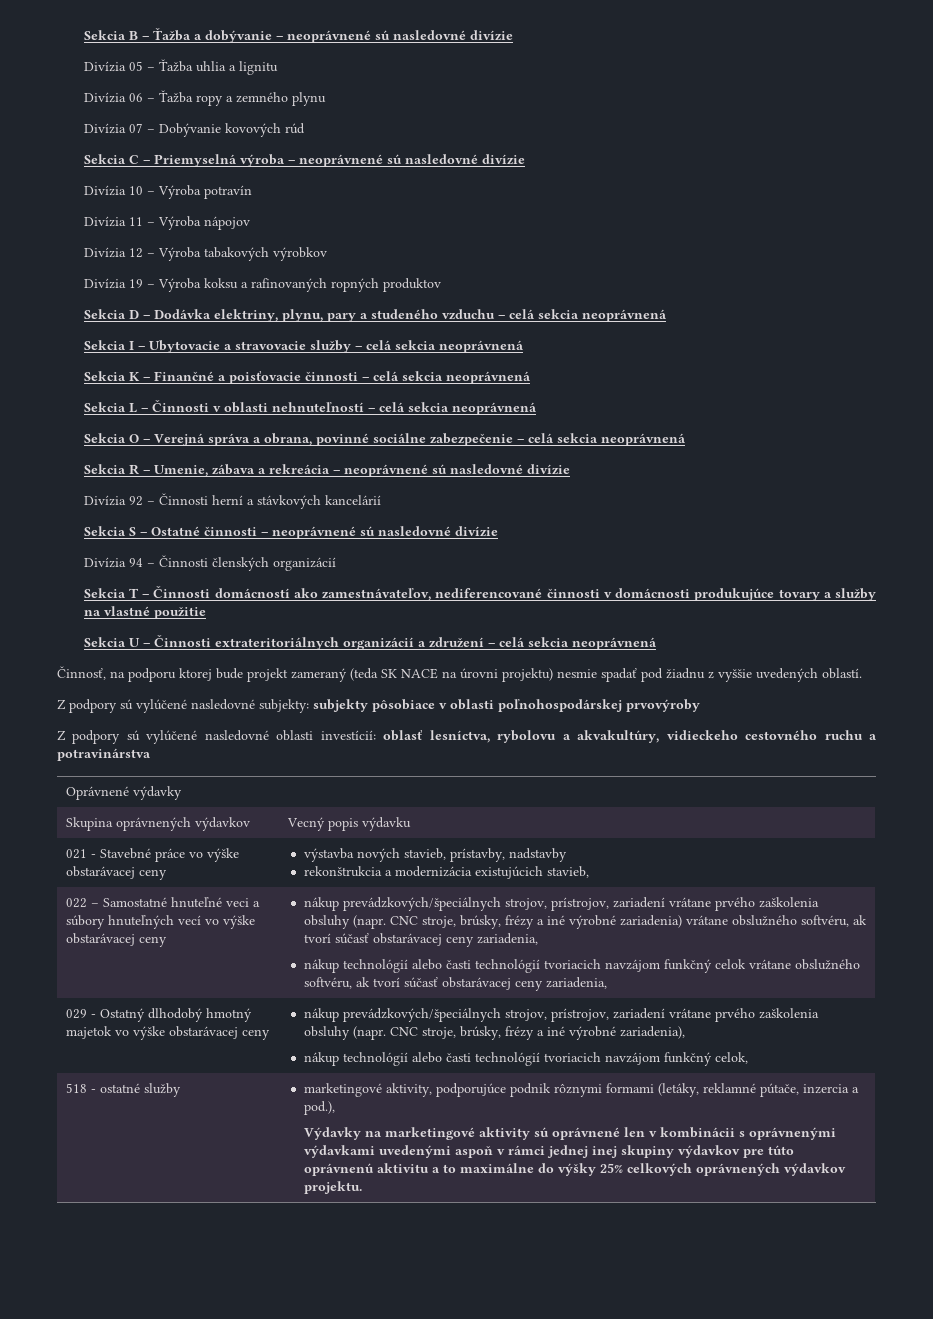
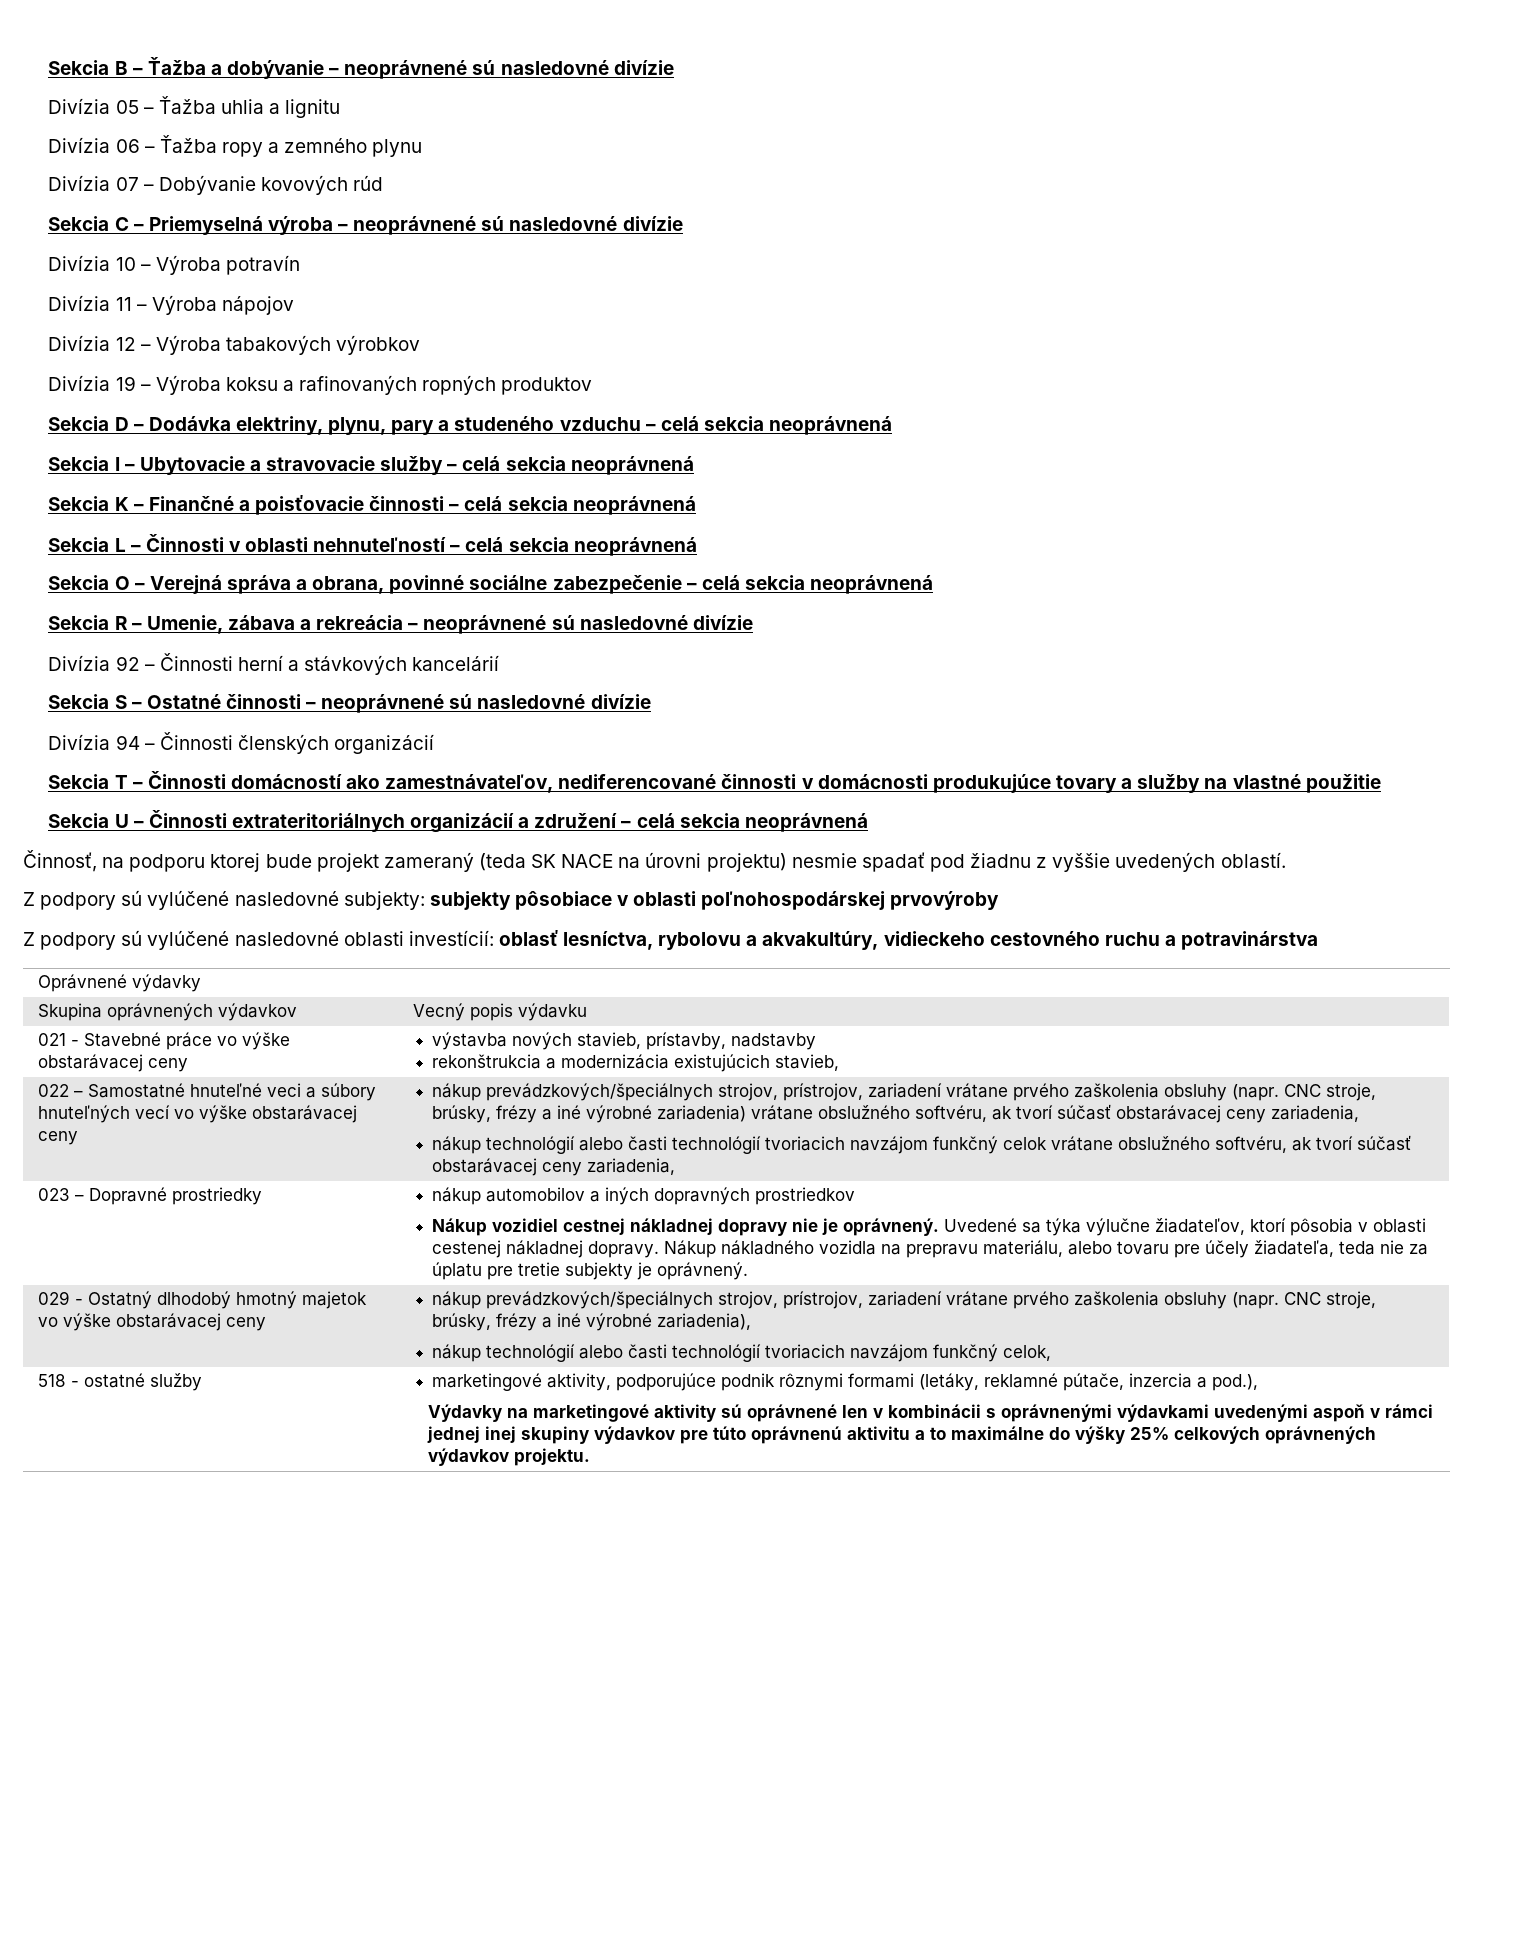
+ 023 – Dopravné prostriedky | nákup automobilov a iných dopravných prostriedkov
+ Nákup vozidiel cestnej nákladnej dopravy nie je oprávnený. Uvedené sa týka výlučne žiadateľov, ktorí pôsobia v oblasti cestenej nákladnej dopravy. Nákup nákladného vozidla na prepravu materiálu, alebo tovaru pre účely žiadateľa, teda nie za úplatu pre tretie subjekty je oprávnený.

